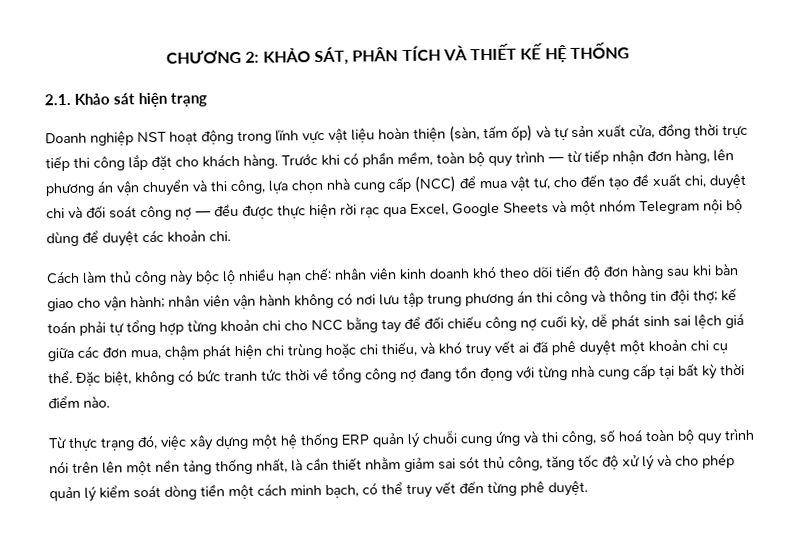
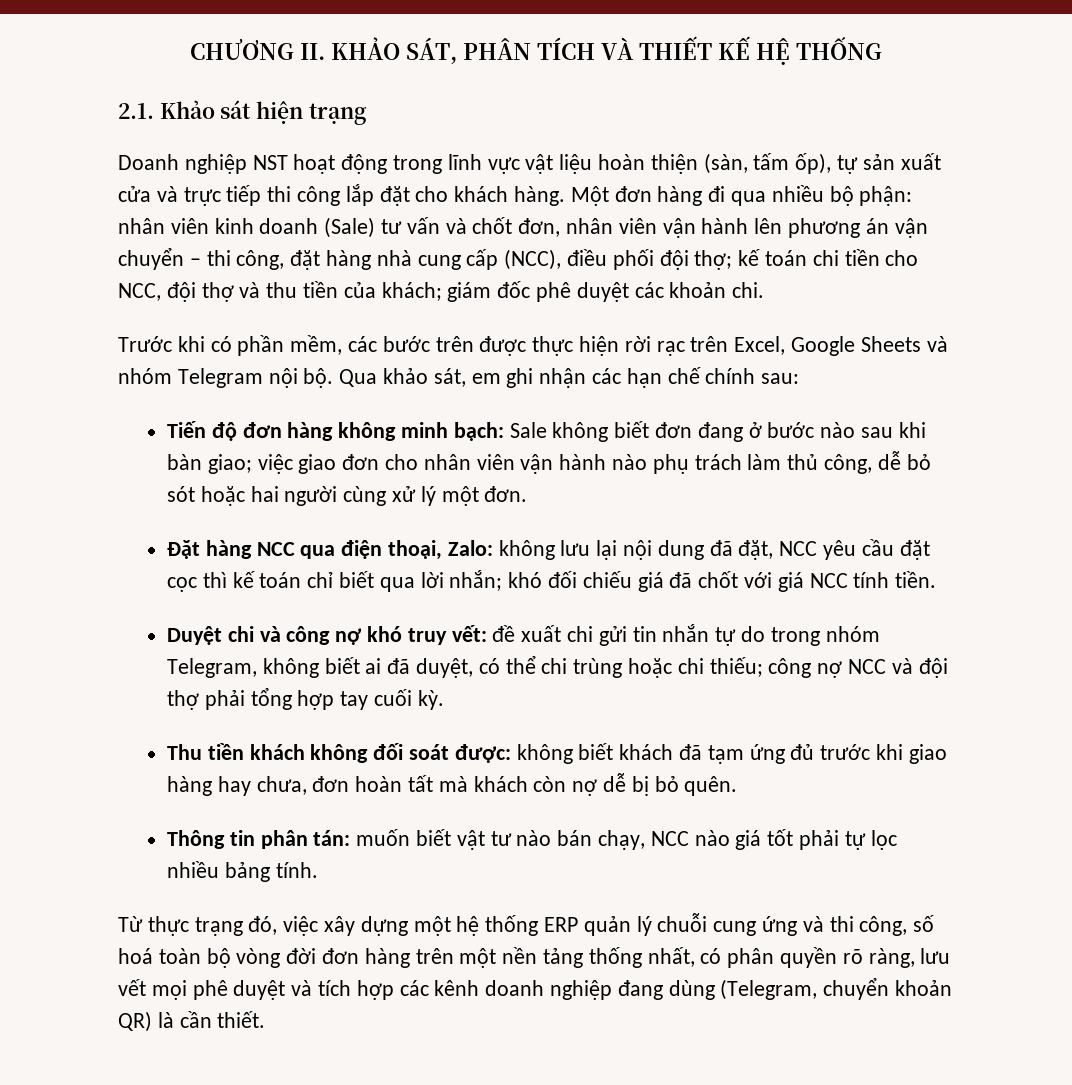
- CHƯƠNG 2: KHẢO SÁT, PHÂN TÍCH VÀ THIẾT KẾ HỆ THỐNG
+ CHƯƠNG II. KHẢO SÁT, PHÂN TÍCH VÀ THIẾT KẾ HỆ THỐNG
- Doanh nghiệp NST hoạt động trong lĩnh vực vật liệu hoàn thiện (sàn, tấm ốp) và tự sản xuất cửa, đồng thời trực tiếp thi công lắp đặt cho khách hàng. Trước khi có phần mềm, toàn bộ quy trình — từ tiếp nhận đơn hàng, lên phương án vận chuyển và thi công, lựa chọn nhà cung cấp (NCC) để mua vật tư, cho đến tạo đề xuất chi, duyệt chi và đối soát công nợ — đều được thực hiện rời rạc qua Excel, Google Sheets và một nhóm Telegram nội bộ dùng để duyệt các khoản chi.
- Cách làm thủ công này bộc lộ nhiều hạn chế: nhân viên kinh doanh khó theo dõi tiến độ đơn hàng sau khi bàn giao cho vận hành; nhân viên vận hành không có nơi lưu tập trung phương án thi công và thông tin đội thợ; kế toán phải tự tổng hợp từng khoản chi cho NCC bằng tay để đối chiếu công nợ cuối kỳ, dễ phát sinh sai lệch giá giữa các đơn mua, chậm phát hiện chi trùng hoặc chi thiếu, và khó truy vết ai đã phê duyệt một khoản chi cụ thể. Đặc biệt, không có bức tranh tức thời về tổng công nợ đang tồn đọng với từng nhà cung cấp tại bất kỳ thời điểm nào.
+ Doanh nghiệp NST hoạt động trong lĩnh vực vật liệu hoàn thiện (sàn, tấm ốp), tự sản xuất cửa và trực tiếp thi công lắp đặt cho khách hàng. Một đơn hàng đi qua nhiều bộ phận: nhân viên kinh doanh (Sale) tư vấn và chốt đơn, nhân viên vận hành lên phương án vận chuyển – thi công, đặt hàng nhà cung cấp (NCC), điều phối đội thợ; kế toán chi tiền cho NCC, đội thợ và thu tiền của khách; giám đốc phê duyệt các khoản chi.
+ Trước khi có phần mềm, các bước trên được thực hiện rời rạc trên Excel, Google Sheets và nhóm Telegram nội bộ. Qua khảo sát, em ghi nhận các hạn chế chính sau:
+ Tiến độ đơn hàng không minh bạch: Sale không biết đơn đang ở bước nào sau khi bàn giao; việc giao đơn cho nhân viên vận hành nào phụ trách làm thủ công, dễ bỏ sót hoặc hai người cùng xử lý một đơn.
+ Đặt hàng NCC qua điện thoại, Zalo: không lưu lại nội dung đã đặt, NCC yêu cầu đặt cọc thì kế toán chỉ biết qua lời nhắn; khó đối chiếu giá đã chốt với giá NCC tính tiền.
+ Duyệt chi và công nợ khó truy vết: đề xuất chi gửi tin nhắn tự do trong nhóm Telegram, không biết ai đã duyệt, có thể chi trùng hoặc chi thiếu; công nợ NCC và đội thợ phải tổng hợp tay cuối kỳ.
+ Thu tiền khách không đối soát được: không biết khách đã tạm ứng đủ trước khi giao hàng hay chưa, đơn hoàn tất mà khách còn nợ dễ bị bỏ quên.
+ Thông tin phân tán: muốn biết vật tư nào bán chạy, NCC nào giá tốt phải tự lọc nhiều bảng tính.
- Từ thực trạng đó, việc xây dựng một hệ thống ERP quản lý chuỗi cung ứng và thi công, số hoá toàn bộ quy trình nói trên lên một nền tảng thống nhất, là cần thiết nhằm giảm sai sót thủ công, tăng tốc độ xử lý và cho phép quản lý kiểm soát dòng tiền một cách minh bạch, có thể truy vết đến từng phê duyệt.
+ Từ thực trạng đó, việc xây dựng một hệ thống ERP quản lý chuỗi cung ứng và thi công, số hoá toàn bộ vòng đời đơn hàng trên một nền tảng thống nhất, có phân quyền rõ ràng, lưu vết mọi phê duyệt và tích hợp các kênh doanh nghiệp đang dùng (Telegram, chuyển khoản QR) là cần thiết.

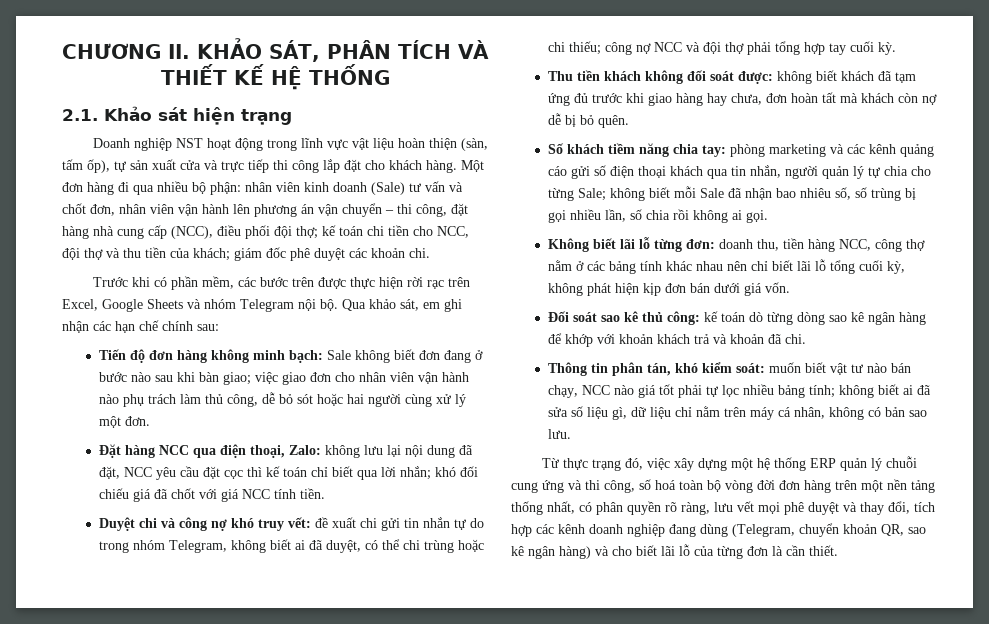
+ Số khách tiềm năng chia tay: phòng marketing và các kênh quảng cáo gửi số điện thoại khách qua tin nhắn, người quản lý tự chia cho từng Sale; không biết mỗi Sale đã nhận bao nhiêu số, số trùng bị gọi nhiều lần, số chia rồi không ai gọi.
+ Không biết lãi lỗ từng đơn: doanh thu, tiền hàng NCC, công thợ nằm ở các bảng tính khác nhau nên chỉ biết lãi lỗ tổng cuối kỳ, không phát hiện kịp đơn bán dưới giá vốn.
+ Đối soát sao kê thủ công: kế toán dò từng dòng sao kê ngân hàng để khớp với khoản khách trả và khoản đã chi.
- Thông tin phân tán: muốn biết vật tư nào bán chạy, NCC nào giá tốt phải tự lọc nhiều bảng tính.
+ Thông tin phân tán, khó kiểm soát: muốn biết vật tư nào bán chạy, NCC nào giá tốt phải tự lọc nhiều bảng tính; không biết ai đã sửa số liệu gì, dữ liệu chỉ nằm trên máy cá nhân, không có bản sao lưu.
- Từ thực trạng đó, việc xây dựng một hệ thống ERP quản lý chuỗi cung ứng và thi công, số hoá toàn bộ vòng đời đơn hàng trên một nền tảng thống nhất, có phân quyền rõ ràng, lưu vết mọi phê duyệt và tích hợp các kênh doanh nghiệp đang dùng (Telegram, chuyển khoản QR) là cần thiết.
+ Từ thực trạng đó, việc xây dựng một hệ thống ERP quản lý chuỗi cung ứng và thi công, số hoá toàn bộ vòng đời đơn hàng trên một nền tảng thống nhất, có phân quyền rõ ràng, lưu vết mọi phê duyệt và thay đổi, tích hợp các kênh doanh nghiệp đang dùng (Telegram, chuyển khoản QR, sao kê ngân hàng) và cho biết lãi lỗ của từng đơn là cần thiết.

